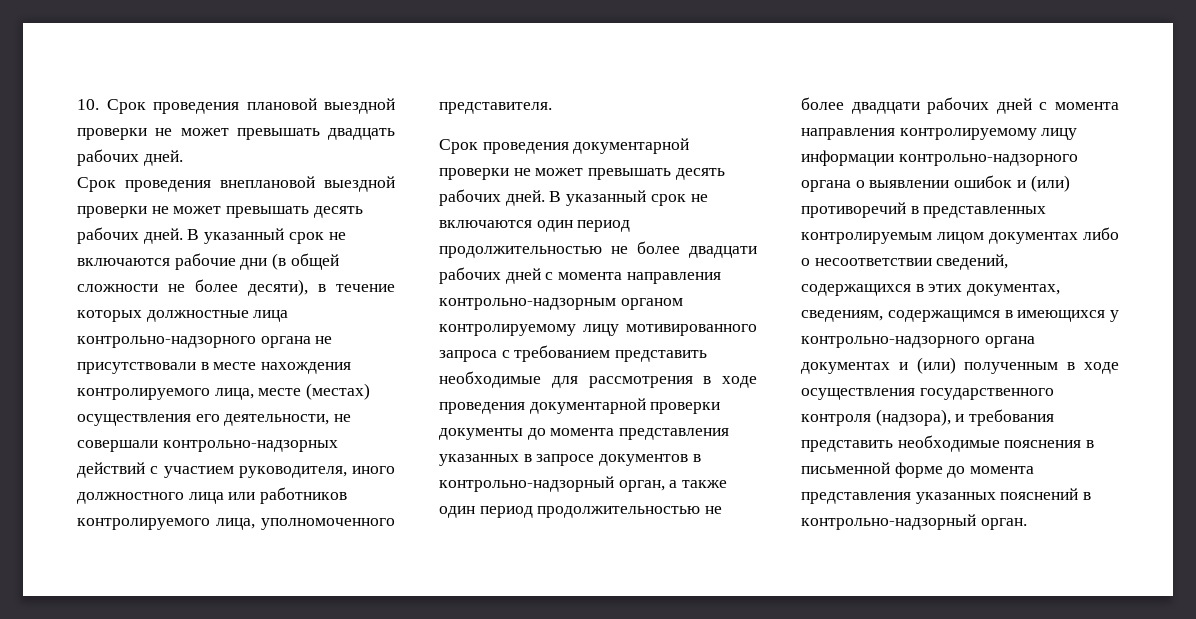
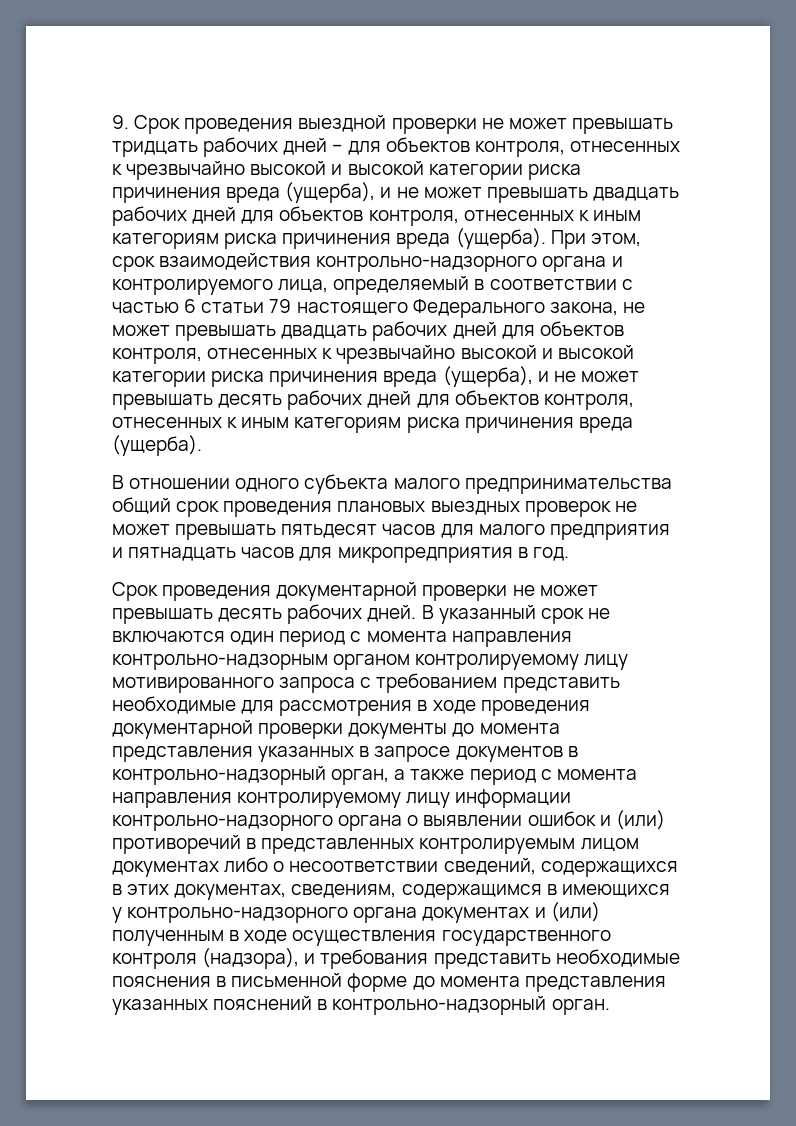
- 10. Срок проведения плановой выездной проверки не может превышать двадцать рабочих дней.
- Срок проведения внеплановой выездной проверки не может превышать десять рабочих дней. В указанный срок не включаются рабочие дни (в общей сложности не более десяти), в течение которых должностные лица контрольно-надзорного органа не присутствовали в месте нахождения контролируемого лица, месте (местах) осуществления его деятельности, не совершали контрольно-надзорных действий с участием руководителя, иного должностного лица или работников контролируемого лица, уполномоченного представителя.
+ 9. Срок проведения выездной проверки не может превышать тридцать рабочих дней – для объектов контроля, отнесенных к чрезвычайно высокой и высокой категории риска причинения вреда (ущерба), и не может превышать двадцать рабочих дней для объектов контроля, отнесенных к иным категориям риска причинения вреда (ущерба). При этом, срок взаимодействия контрольно-надзорного органа и контролируемого лица, определяемый в соответствии с частью 6 статьи 79 настоящего Федерального закона, не может превышать двадцать рабочих дней для объектов контроля, отнесенных к чрезвычайно высокой и высокой категории риска причинения вреда (ущерба), и не может превышать десять рабочих дней для объектов контроля, отнесенных к иным категориям риска причинения вреда (ущерба).
+ В отношении одного субъекта малого предпринимательства общий срок проведения плановых выездных проверок не может превышать пятьдесят часов для малого предприятия и пятнадцать часов для микропредприятия в год.
- В указанный срок не включаются один период продолжительностью не более двадцати рабочих дней с момента направления контрольно-надзорным органом контролируемому лицу мотивированного запроса с требованием представить необходимые для рассмотрения в ходе проведения документарной проверки документы до момента представления указанных в запросе документов в контрольно-надзорный орган, а также один период продолжительностью не более двадцати рабочих дней с момента направления контролируемому лицу информации контрольно-надзорного органа о выявлении ошибок и (или) противоречий в представленных контролируемым лицом документах либо о несоответствии сведений, содержащихся в этих документах, сведениям, содержащимся в имеющихся у контрольно-надзорного органа документах и (или) полученным в ходе осуществления государственного контроля (надзора), и требования представить необходимые пояснения в письменной форме до момента представления указанных пояснений в контрольно-надзорный орган.
+ В указанный срок не включаются один период с момента направления контрольно-надзорным органом контролируемому лицу мотивированного запроса с требованием представить необходимые для рассмотрения в ходе проведения документарной проверки документы до момента представления указанных в запросе документов в контрольно-надзорный орган, а также период с момента направления контролируемому лицу информации контрольно-надзорного органа о выявлении ошибок и (или) противоречий в представленных контролируемым лицом документах либо о несоответствии сведений, содержащихся в этих документах, сведениям, содержащимся в имеющихся у контрольно-надзорного органа документах и (или) полученным в ходе осуществления государственного контроля (надзора), и требования представить необходимые пояснения в письменной форме до момента представления указанных пояснений в контрольно-надзорный орган.

